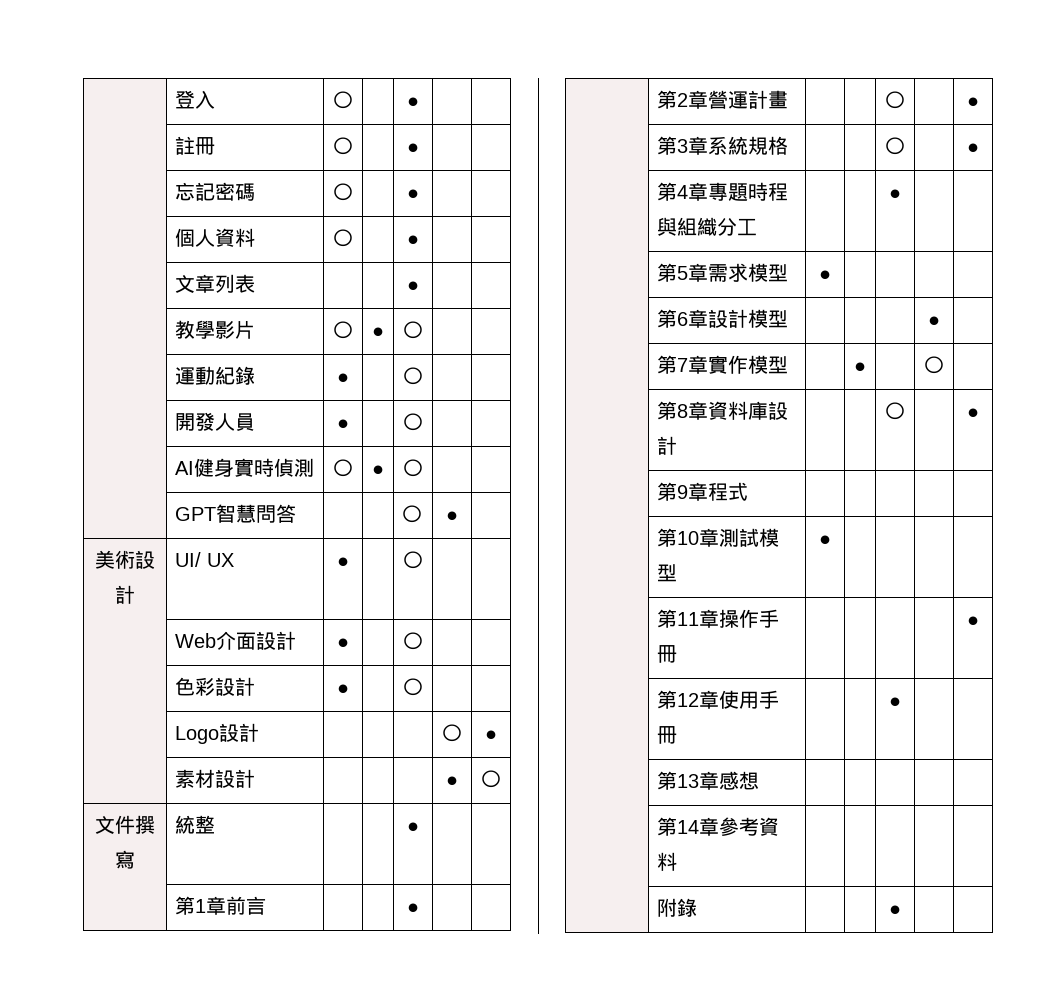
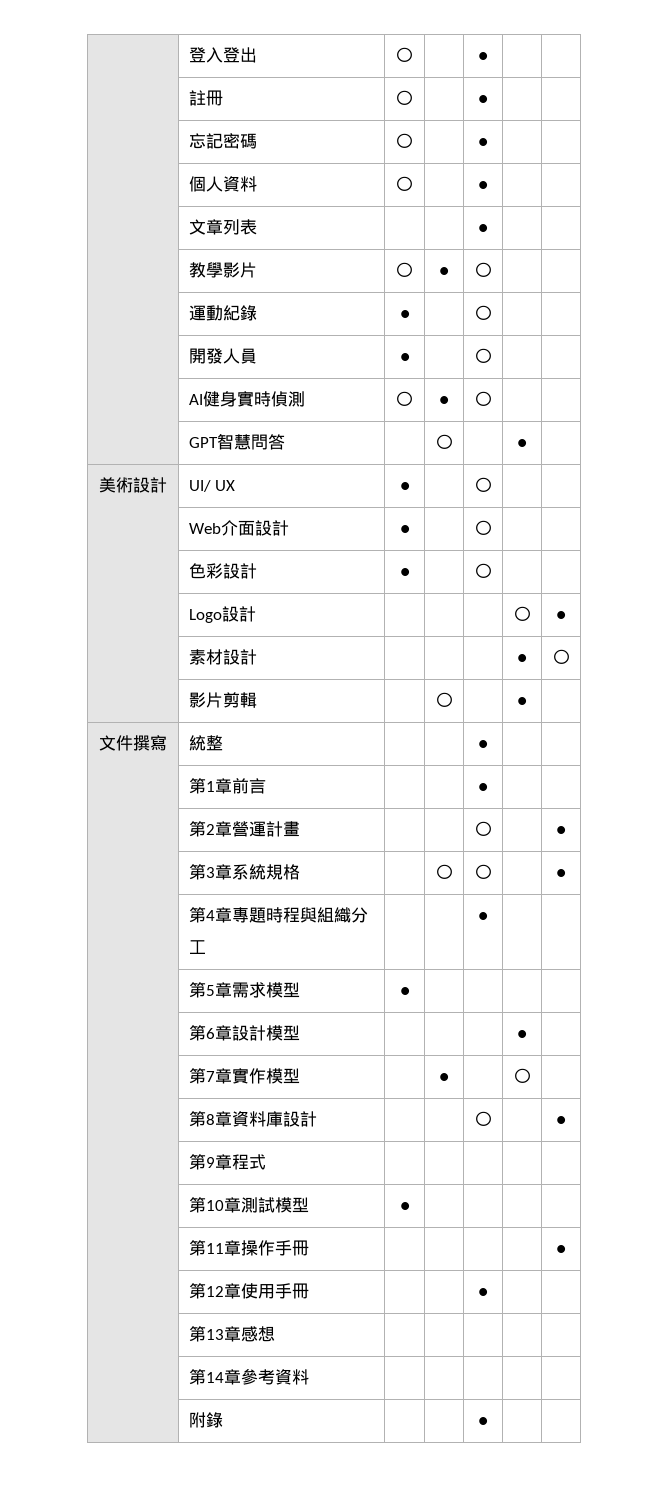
- | 登入 | 〇 | | ● | |
+ | 登入登出 | 〇 | | ● | |
- | GPT智慧問答 | | | 〇 | ● |
+ | GPT智慧問答 | | 〇 | | ● |
+ | 影片剪輯 | | 〇 | | ● |
- | 第3章系統規格 | | | 〇 | | ●
+ | 第3章系統規格 | | 〇 | 〇 | | ●

